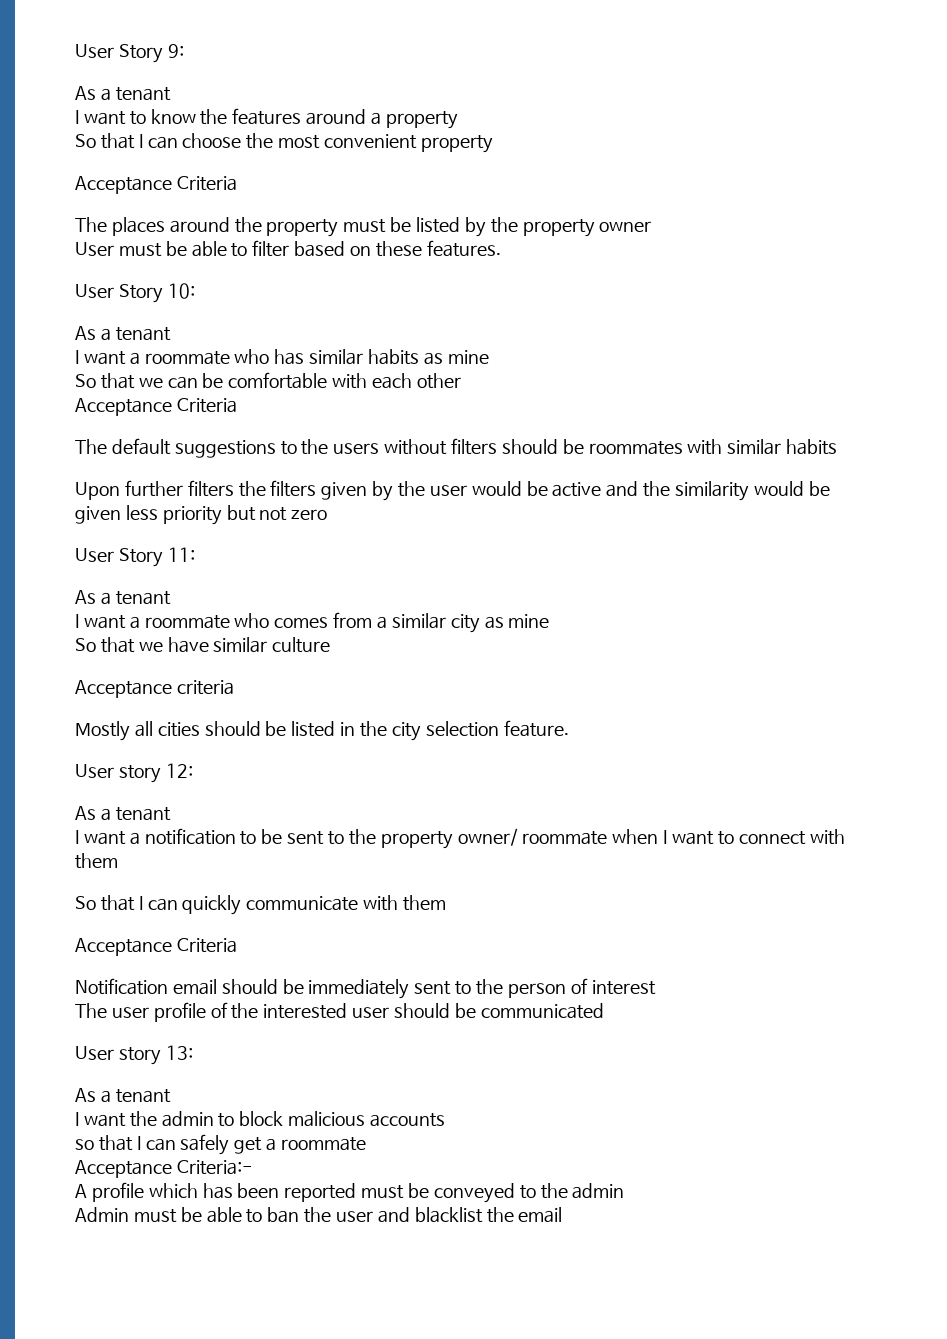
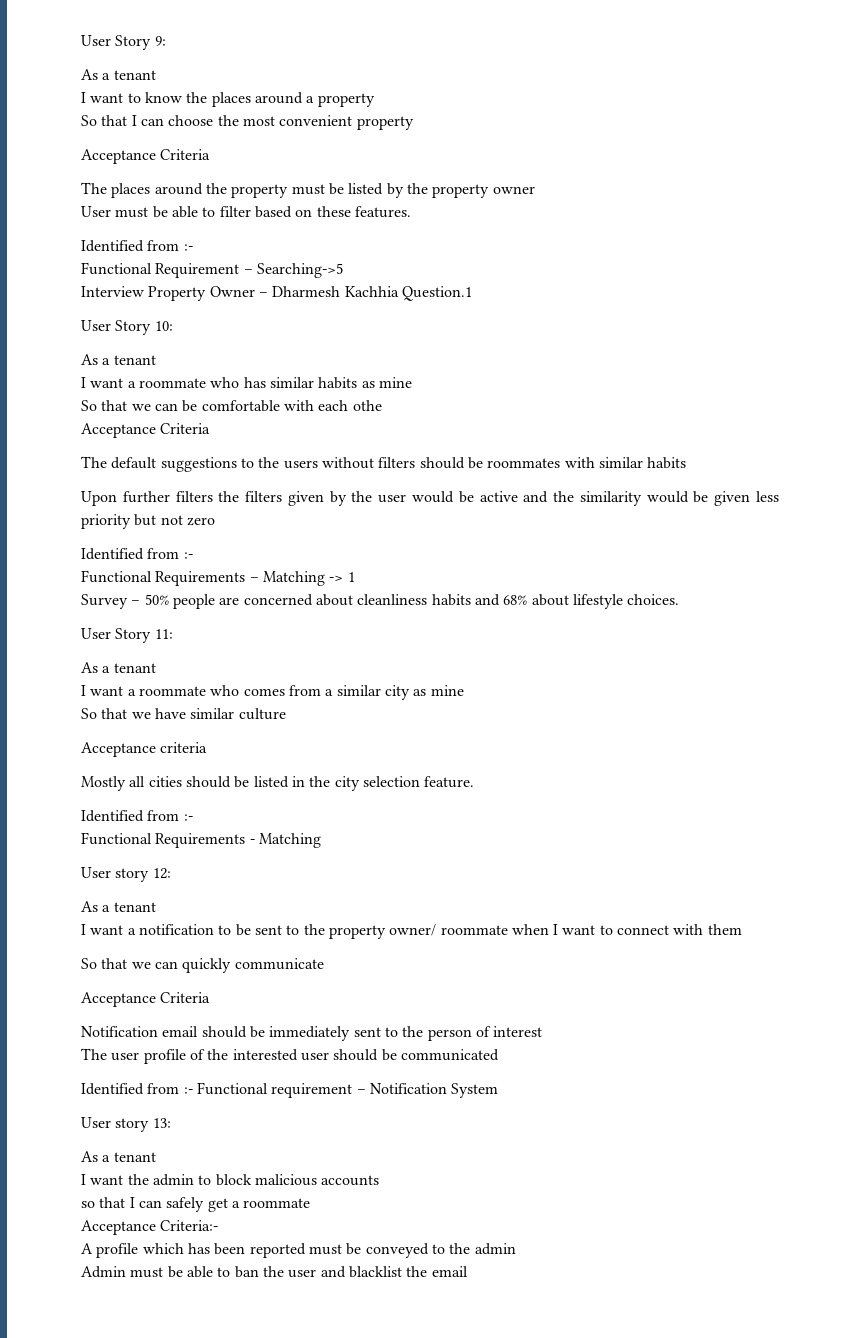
- I want to know the features around a property
+ I want to know the places around a property
  User must be able to filter based on these features.
+ Identified from :-
+ Functional Requirement – Searching->5
+ Interview Property Owner – Dharmesh Kachhia Question.1
- So that we can be comfortable with each other
+ So that we can be comfortable with each othe
  Upon further filters the filters given by the user would be active and the similarity would be given less priority but not zero
+ Identified from :-
+ Functional Requirements – Matching -> 1
+ Survey – 50% people are concerned about cleanliness habits and 68% about lifestyle choices.
  Mostly all cities should be listed in the city selection feature.
+ Identified from :-
+ Functional Requirements - Matching
- So that I can quickly communicate with them
+ So that we can quickly communicate
+ Identified from :- Functional requirement – Notification System

